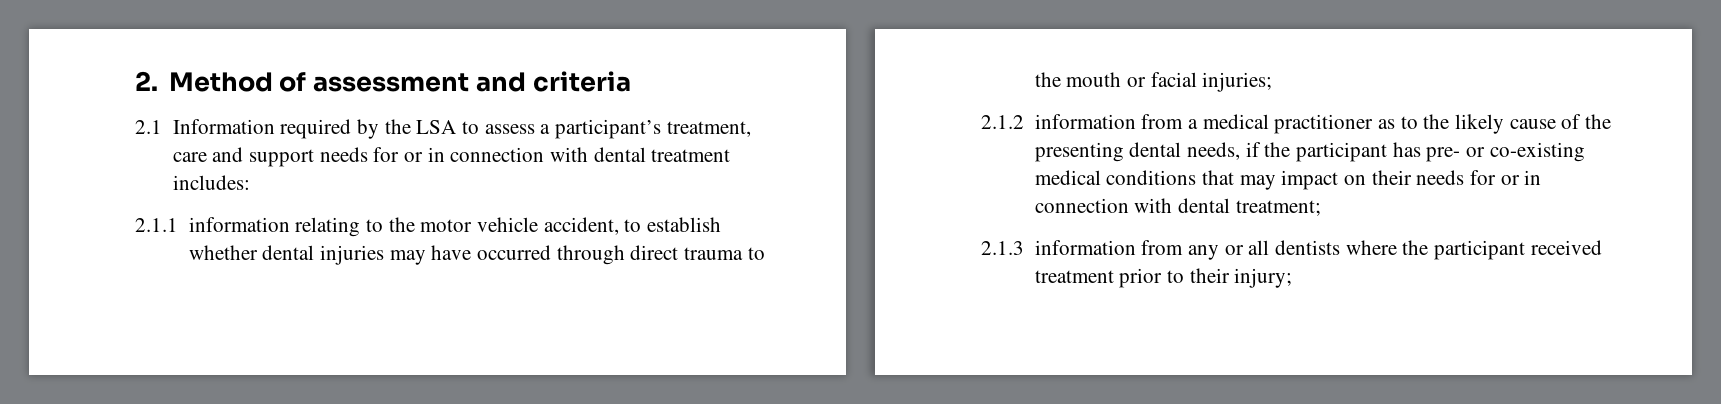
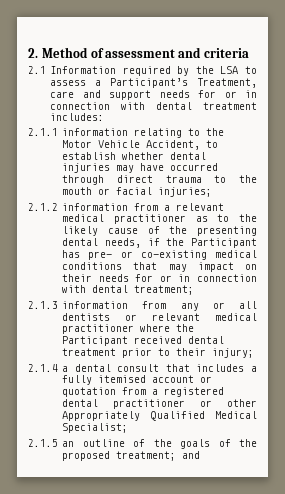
- 2.1 Information required by the LSA to assess a participant’s treatment, care and support needs for or in connection with dental treatment includes:
+ 2.1 Information required by the LSA to assess a Participant’s Treatment, care and support needs for or in connection with dental treatment includes:
- 2.1.1 information relating to the motor vehicle accident, to establish whether dental injuries may have occurred through direct trauma to the mouth or facial injuries;
+ 2.1.1 information relating to the Motor Vehicle Accident, to establish whether dental injuries may have occurred through direct trauma to the mouth or facial injuries;
- 2.1.2 information from a medical practitioner as to the likely cause of the presenting dental needs, if the participant has pre- or co-existing medical conditions that may impact on their needs for or in connection with dental treatment;
+ 2.1.2 information from a relevant medical practitioner as to the likely cause of the presenting dental needs, if the Participant has pre- or co-existing medical conditions that may impact on their needs for or in connection with dental treatment;
- 2.1.3 information from any or all dentists where the participant received treatment prior to their injury;
+ 2.1.3 information from any or all dentists or relevant medical practitioner where the Participant received dental treatment prior to their injury;
+ 2.1.4 a dental consult that includes a fully itemised account or quotation from a registered dental practitioner or other Appropriately Qualified Medical Specialist;
+ 2.1.5 an outline of the goals of the proposed treatment; and

